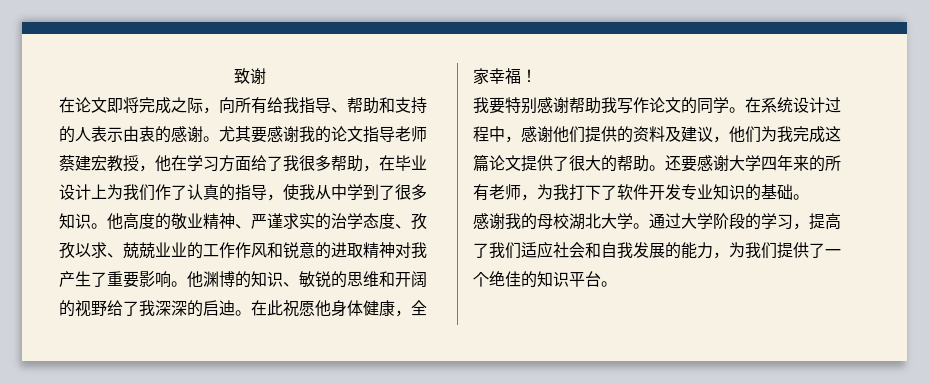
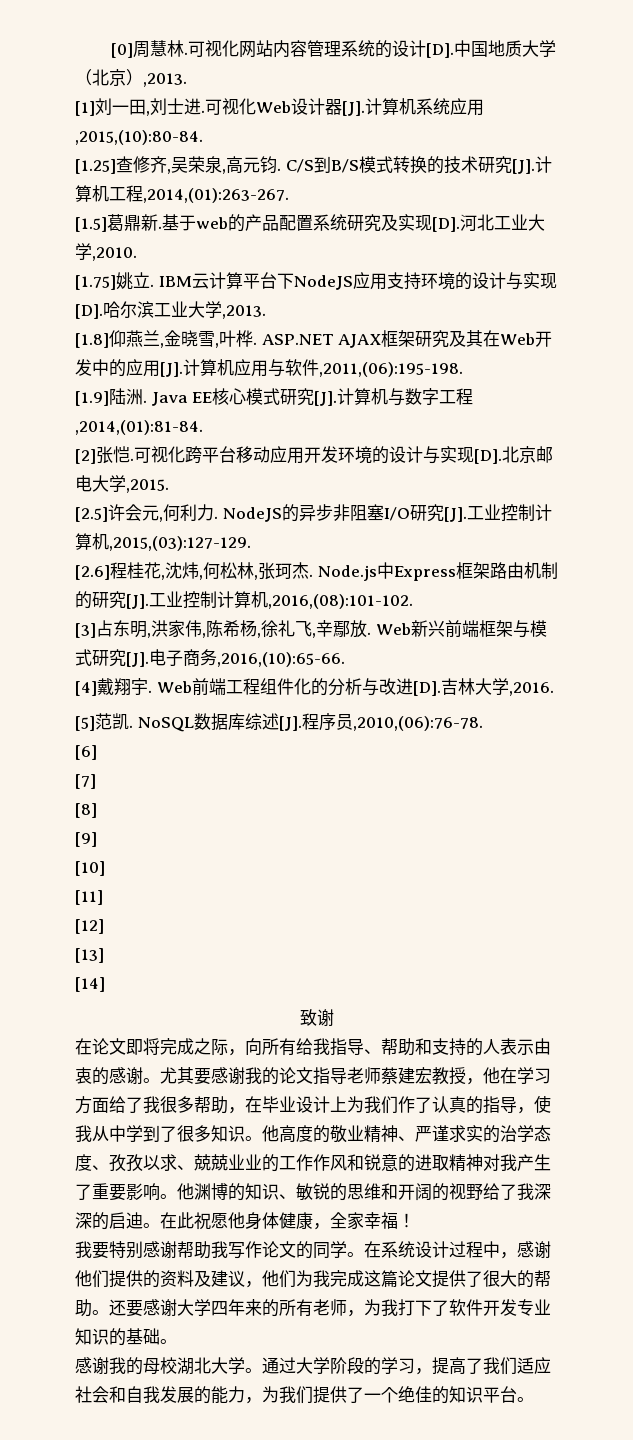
+ [0]周慧林.可视化网站内容管理系统的设计[D].中国地质大学（北京）,2013.
+ [1]刘一田,刘士进.可视化Web设计器[J].计算机系统应用,2015,(10):80-84.
+ [1.25]查修齐,吴荣泉,高元钧. C/S到B/S模式转换的技术研究[J].计算机工程,2014,(01):263-267.
+ [1.5]葛鼎新.基于web的产品配置系统研究及实现[D].河北工业大学,2010.
+ [1.75]姚立. IBM云计算平台下NodeJS应用支持环境的设计与实现[D].哈尔滨工业大学,2013.
+ [1.8]仰燕兰,金晓雪,叶桦. ASP.NET AJAX框架研究及其在Web开发中的应用[J].计算机应用与软件,2011,(06):195-198.
+ [1.9]陆洲. Java EE核心模式研究[J].计算机与数字工程,2014,(01):81-84.
+ [2]张恺.可视化跨平台移动应用开发环境的设计与实现[D].北京邮电大学,2015.
+ [2.5]许会元,何利力. NodeJS的异步非阻塞I/O研究[J].工业控制计算机,2015,(03):127-129.
+ [2.6]程桂花,沈炜,何松林,张珂杰. Node.js中Express框架路由机制的研究[J].工业控制计算机,2016,(08):101-102.
+ [3]占东明,洪家伟,陈希杨,徐礼飞,辛鄢放. Web新兴前端框架与模式研究[J].电子商务,2016,(10):65-66.
+ [4]戴翔宇. Web前端工程组件化的分析与改进[D].吉林大学,2016.
+ [5]范凯. NoSQL数据库综述[J].程序员,2010,(06):76-78.
+ [6]
+ [7]
+ [8]
+ [9]
+ [10]
+ [11]
+ [12]
+ [13]
+ [14]

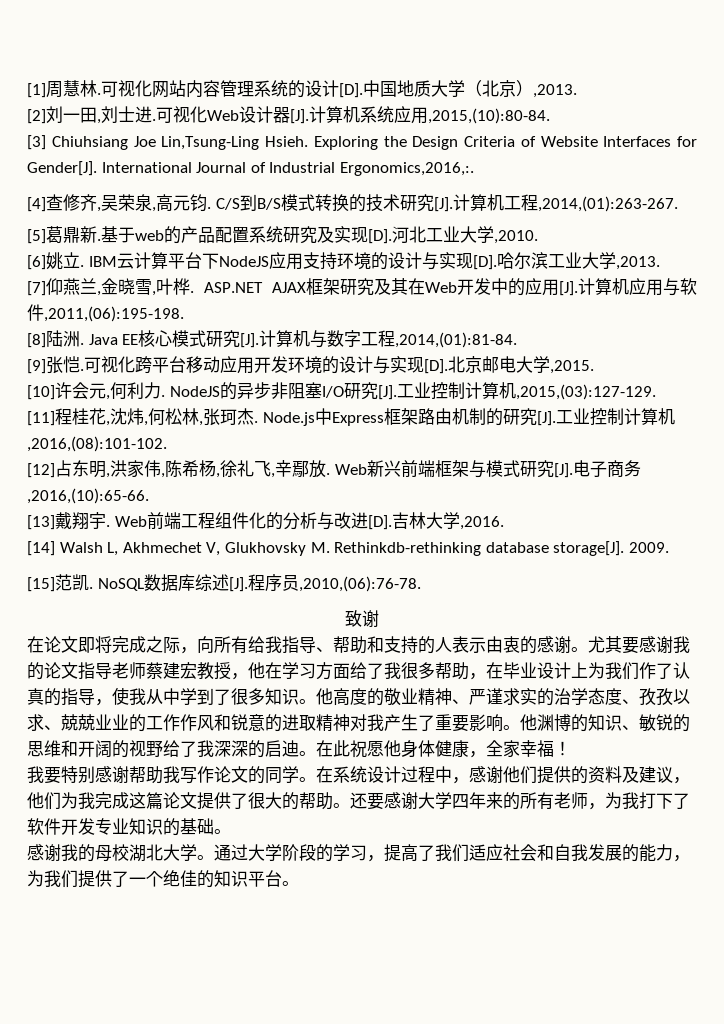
- [0]周慧林.
+ [1]周慧林.
- [1]刘一田,刘士进.
+ [2]刘一田,刘士进.
- [1.25]查修齐,吴荣泉,高元钧.
+ [3] Chiuhsiang Joe Lin,Tsung-Ling Hsieh. Exploring the Design Criteria of Website Interfaces for Gender[J]. International Journal of Industrial Ergonomics,2016,:.
+ [4]查修齐,吴荣泉,高元钧.
- [1.5]葛鼎新.
+ [5]葛鼎新.
- [1.75]姚立.
+ [6]姚立.
- [1.8]仰燕兰,金晓雪,叶桦.
+ [7]仰燕兰,金晓雪,叶桦.
- [1.9]陆洲.
+ [8]陆洲.
- [2]张恺.
+ [9]张恺.
- [2.5]许会元,何利力.
+ [10]许会元,何利力.
- [2.6]程桂花,沈炜,何松林,张珂杰.
+ [11]程桂花,沈炜,何松林,张珂杰.
- [3]占东明,洪家伟,陈希杨,徐礼飞,辛鄢放.
+ [12]占东明,洪家伟,陈希杨,徐礼飞,辛鄢放.
- [4]戴翔宇.
+ [13]戴翔宇.
- [5]范凯.
+ [14] Walsh L, Akhmechet V, Glukhovsky M. Rethinkdb-rethinking database storage[J]. 2009.
+ [15]范凯.
- [6]
- [7]
- [8]
- [9]
- [10]
- [11]
- [12]
- [13]
- [14]

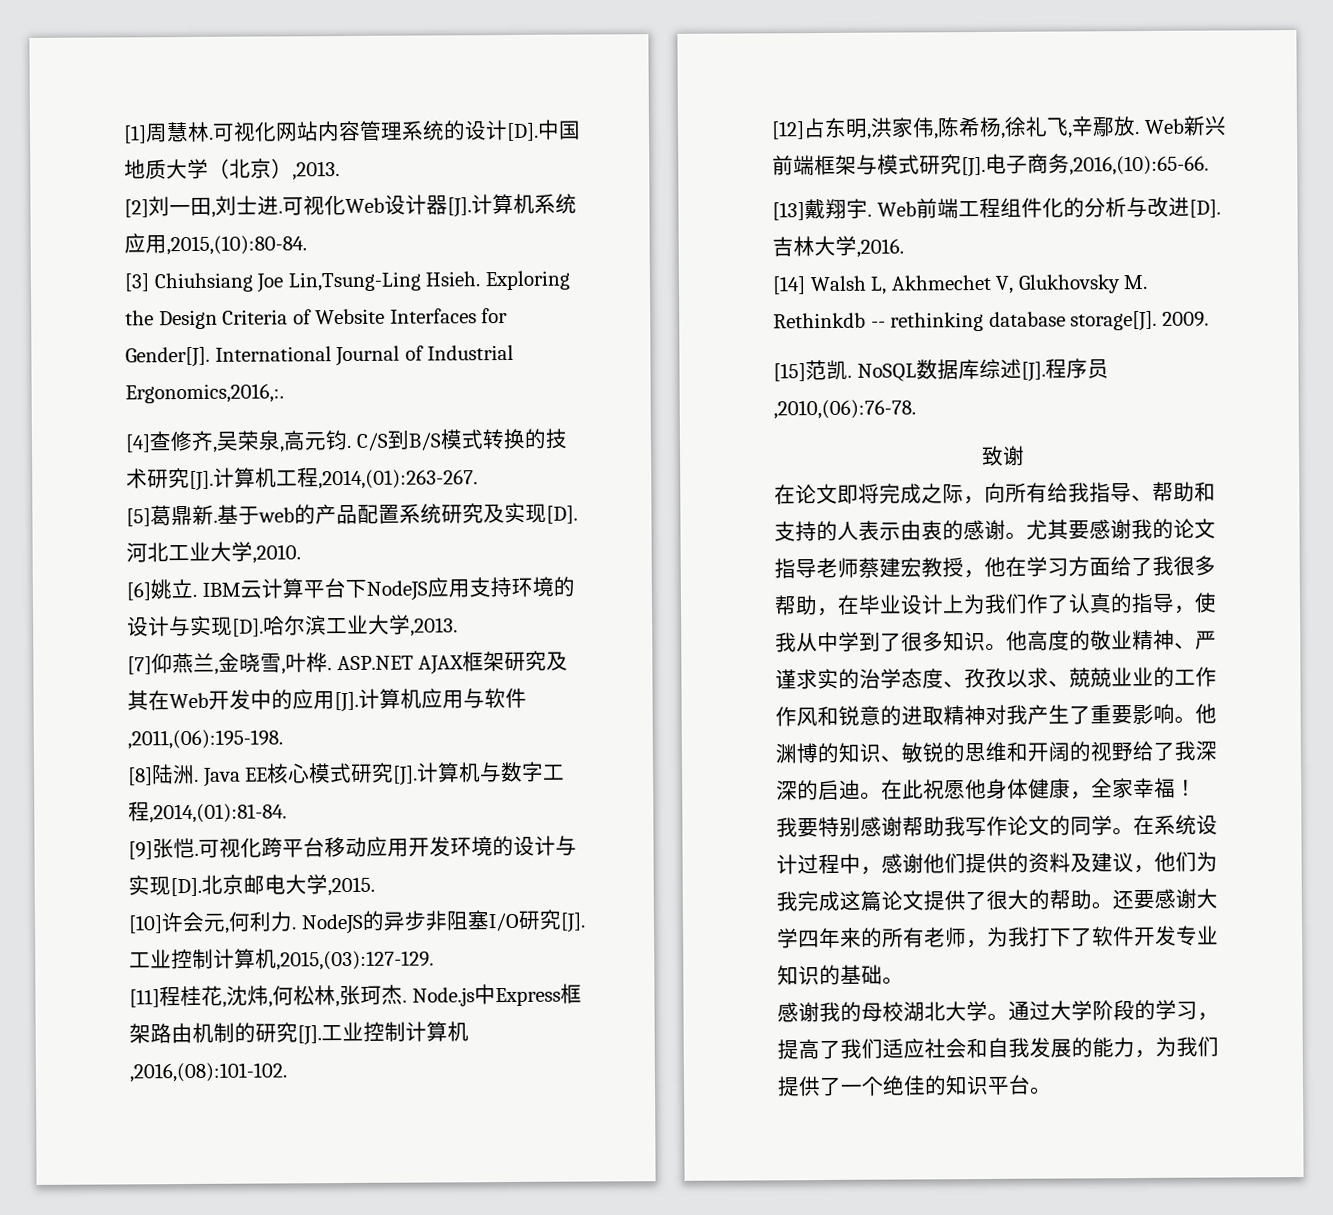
- [14] Walsh L, Akhmechet V, Glukhovsky M. Rethinkdb-rethinking database storage[J].
+ [14] Walsh L, Akhmechet V, Glukhovsky M. Rethinkdb -- rethinking database storage[J].

